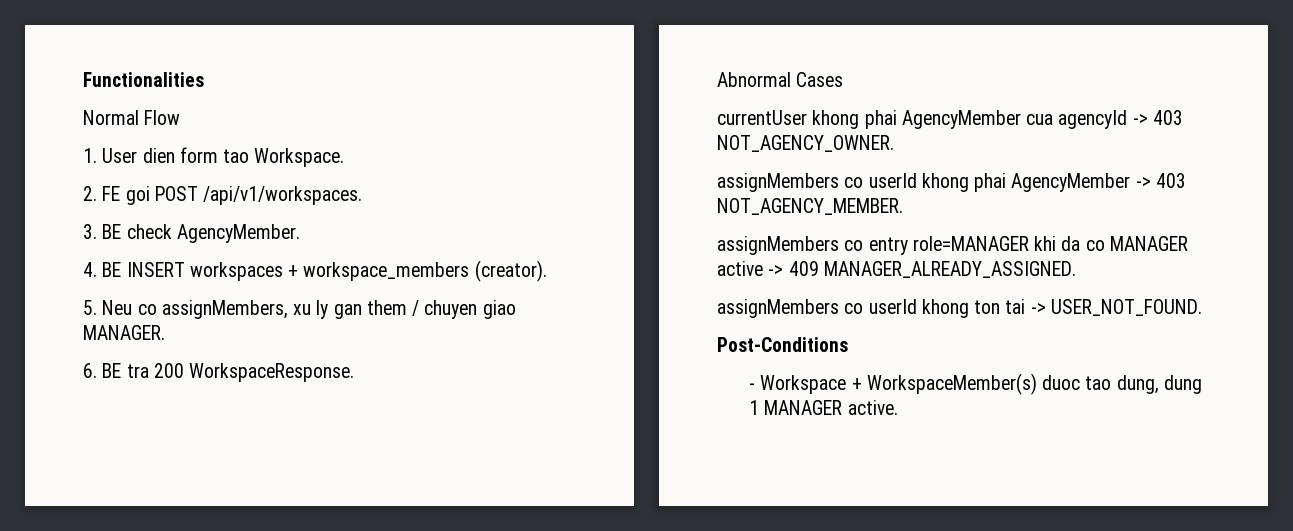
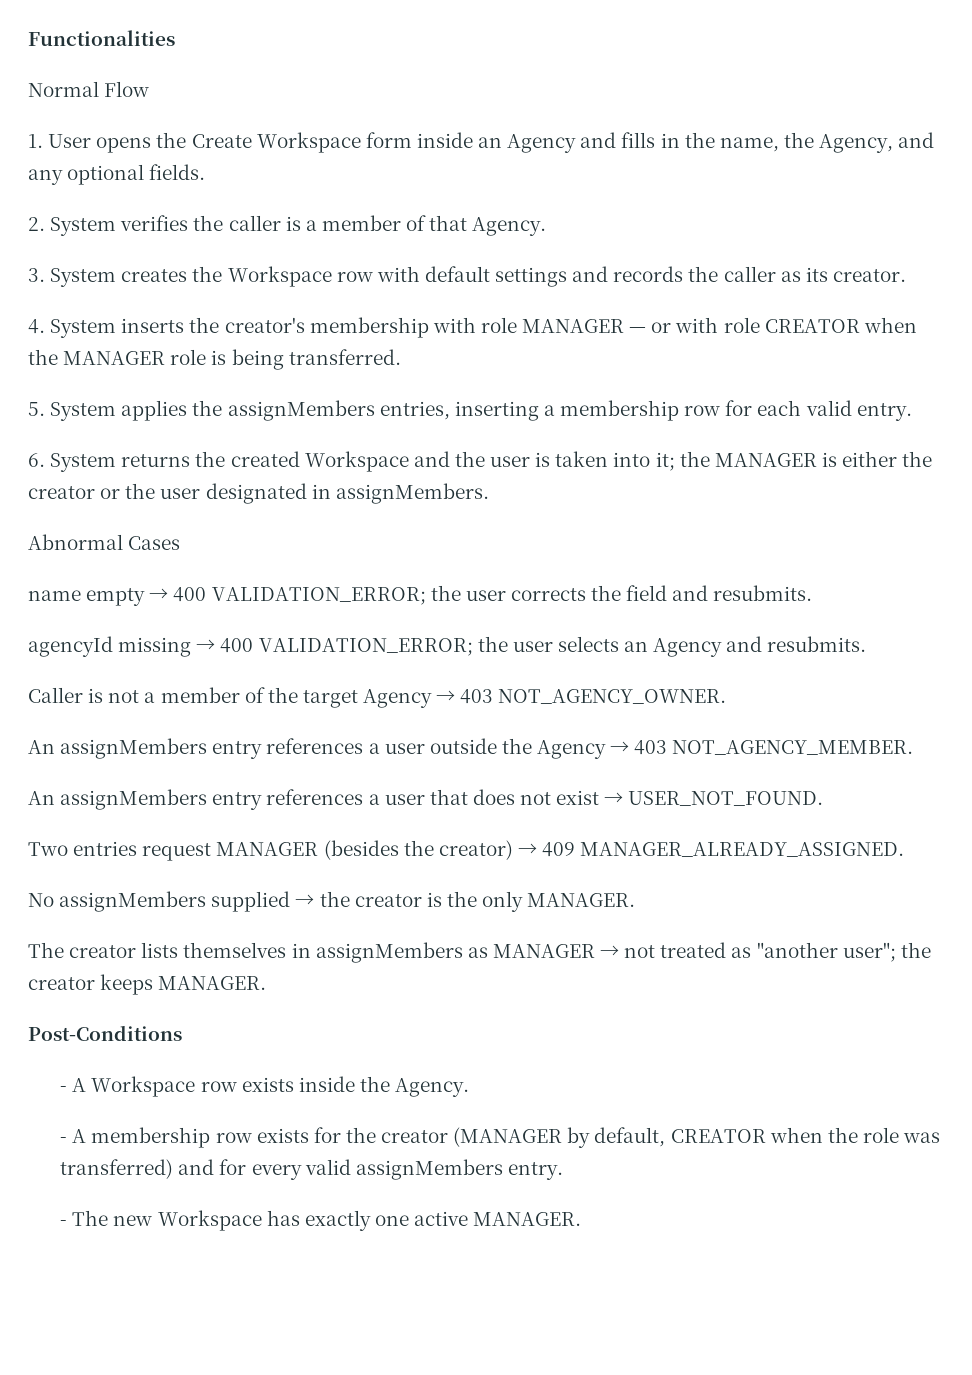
- 1. User dien form tao Workspace.
- 2. FE goi POST /api/v1/workspaces.
- 3. BE check AgencyMember.
- 4. BE INSERT workspaces + workspace_members (creator).
- 5. Neu co assignMembers, xu ly gan them / chuyen giao MANAGER.
- 6. BE tra 200 WorkspaceResponse.
+ 1. User opens the Create Workspace form inside an Agency and fills in the name, the Agency, and any optional fields.
+ 2. System verifies the caller is a member of that Agency.
+ 3. System creates the Workspace row with default settings and records the caller as its creator.
+ 4. System inserts the creator's membership with role MANAGER — or with role CREATOR when the MANAGER role is being transferred.
+ 5. System applies the assignMembers entries, inserting a membership row for each valid entry.
+ 6. System returns the created Workspace and the user is taken into it; the MANAGER is either the creator or the user designated in assignMembers.
  Abnormal Cases
- currentUser khong phai AgencyMember cua agencyId -> 403 NOT_AGENCY_OWNER.
- assignMembers co userId khong phai AgencyMember -> 403 NOT_AGENCY_MEMBER.
- assignMembers co entry role=MANAGER khi da co MANAGER active -> 409 MANAGER_ALREADY_ASSIGNED.
- assignMembers co userId khong ton tai -> USER_NOT_FOUND.
+ name empty → 400 VALIDATION_ERROR; the user corrects the field and resubmits.
+ agencyId missing → 400 VALIDATION_ERROR; the user selects an Agency and resubmits.
+ Caller is not a member of the target Agency → 403 NOT_AGENCY_OWNER.
+ An assignMembers entry references a user outside the Agency → 403 NOT_AGENCY_MEMBER.
+ An assignMembers entry references a user that does not exist → USER_NOT_FOUND.
+ Two entries request MANAGER (besides the creator) → 409 MANAGER_ALREADY_ASSIGNED.
+ No assignMembers supplied → the creator is the only MANAGER.
+ The creator lists themselves in assignMembers as MANAGER → not treated as "another user"; the creator keeps MANAGER.
  Post-Conditions
- - Workspace + WorkspaceMember(s) duoc tao dung, dung 1 MANAGER active.
+ - A Workspace row exists inside the Agency.
+ - A membership row exists for the creator (MANAGER by default, CREATOR when the role was transferred) and for every valid assignMembers entry.
+ - The new Workspace has exactly one active MANAGER.

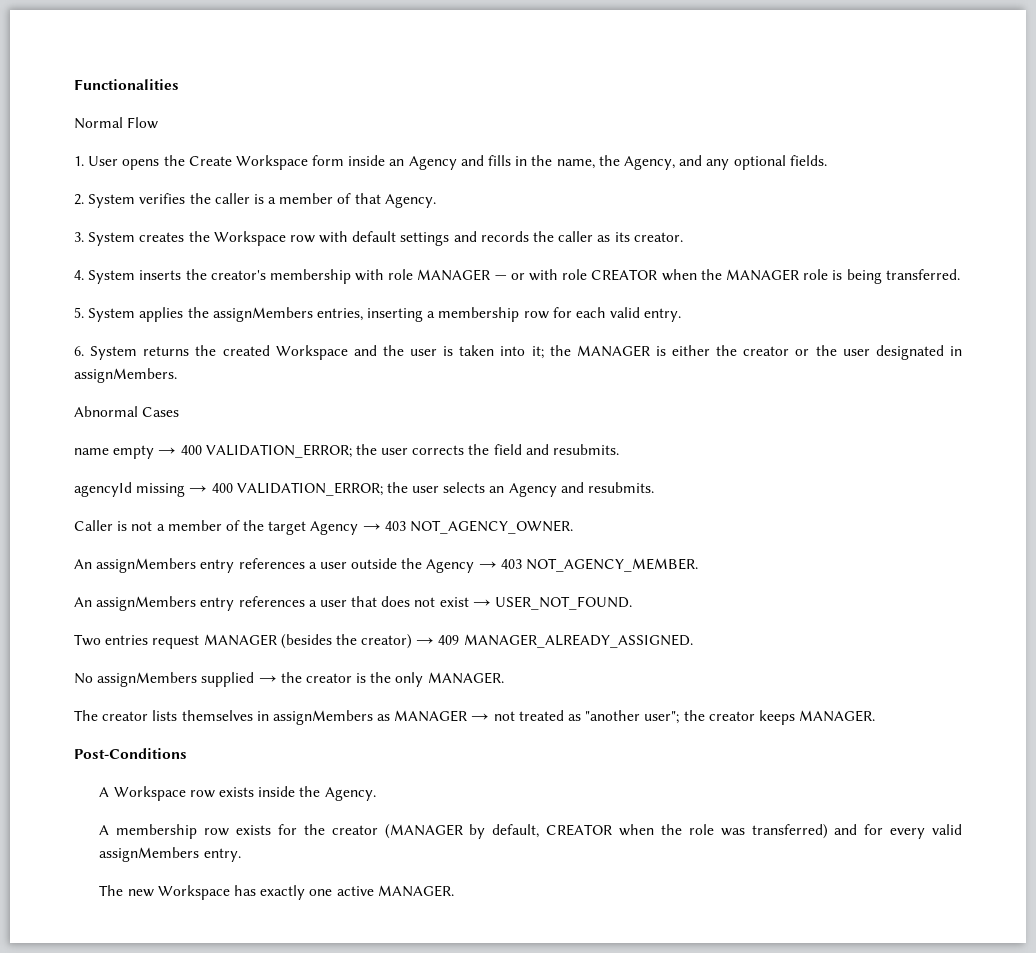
- - A Workspace row exists inside the Agency.
+ A Workspace row exists inside the Agency.
- - A membership row exists for the creator (MANAGER by default, CREATOR when the role was transferred) and for every valid assignMembers entry.
+ A membership row exists for the creator (MANAGER by default, CREATOR when the role was transferred) and for every valid assignMembers entry.
- - The new Workspace has exactly one active MANAGER.
+ The new Workspace has exactly one active MANAGER.

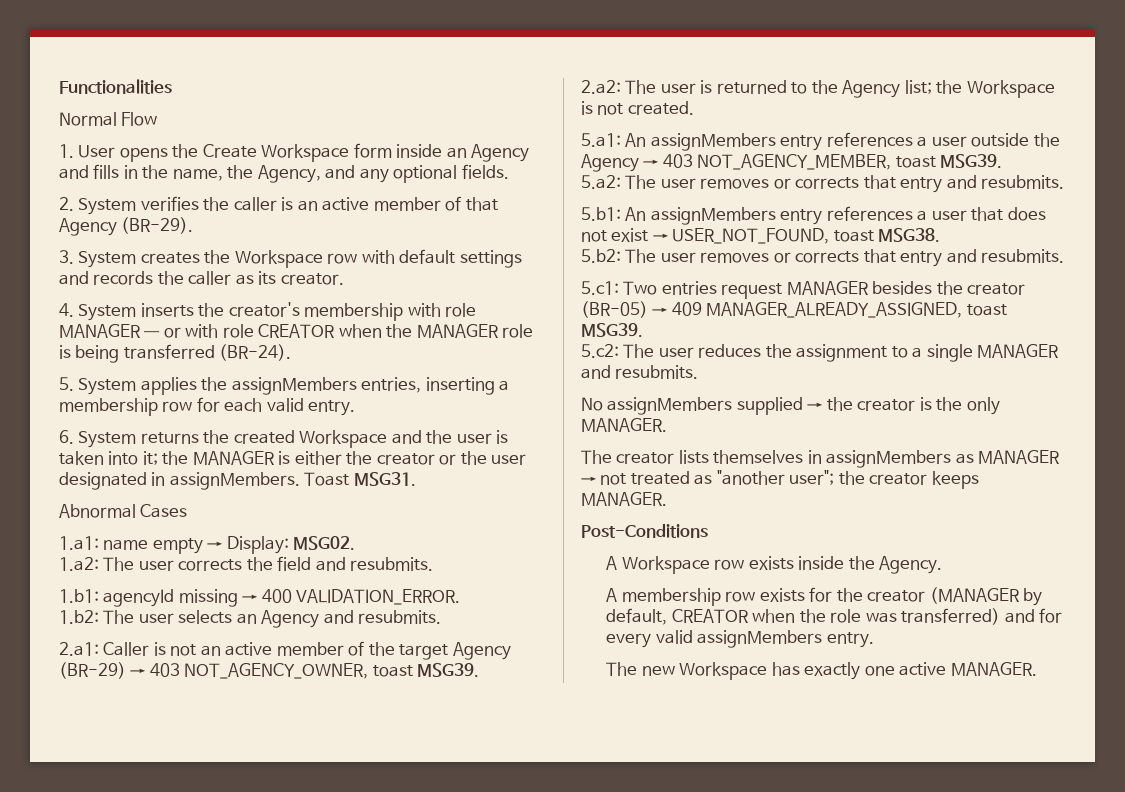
- 2. System verifies the caller is a member of that Agency.
+ 2. System verifies the caller is an active member of that Agency (BR-29).
- 4. System inserts the creator's membership with role MANAGER — or with role CREATOR when the MANAGER role is being transferred.
+ 4. System inserts the creator's membership with role MANAGER — or with role CREATOR when the MANAGER role is being transferred (BR-24).
+ Toast MSG31.
- name empty → 400 VALIDATION_ERROR; the user corrects the field and resubmits.
+ 1.a1: name empty → Display: MSG02.
+ 1.a2: The user corrects the field and resubmits.
- agencyId missing → 400 VALIDATION_ERROR; the user selects an Agency and resubmits.
+ 1.b1: agencyId missing → 400 VALIDATION_ERROR.
+ 1.b2: The user selects an Agency and resubmits.
- Caller is not a member of the target Agency → 403 NOT_AGENCY_OWNER.
- An assignMembers entry references a user outside the Agency → 403 NOT_AGENCY_MEMBER.
- An assignMembers entry references a user that does not exist → USER_NOT_FOUND.
- Two entries request MANAGER (besides the creator) → 409 MANAGER_ALREADY_ASSIGNED.
+ 2.a1: Caller is not an active member of the target Agency (BR-29) → 403 NOT_AGENCY_OWNER, toast MSG39.
+ 2.a2: The user is returned to the Agency list; the Workspace is not created.
+ 5.a1: An assignMembers entry references a user outside the Agency → 403 NOT_AGENCY_MEMBER, toast MSG39.
+ 5.a2: The user removes or corrects that entry and resubmits.
+ 5.b1: An assignMembers entry references a user that does not exist → USER_NOT_FOUND, toast MSG38.
+ 5.b2: The user removes or corrects that entry and resubmits.
+ 5.c1: Two entries request MANAGER besides the creator (BR-05) → 409 MANAGER_ALREADY_ASSIGNED, toast MSG39.
+ 5.c2: The user reduces the assignment to a single MANAGER and resubmits.

